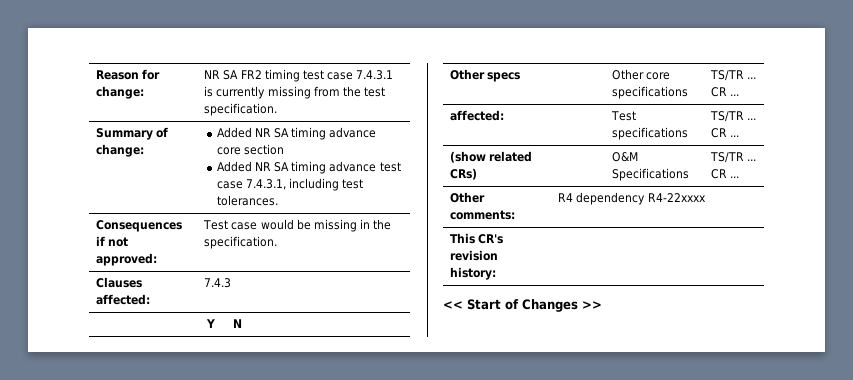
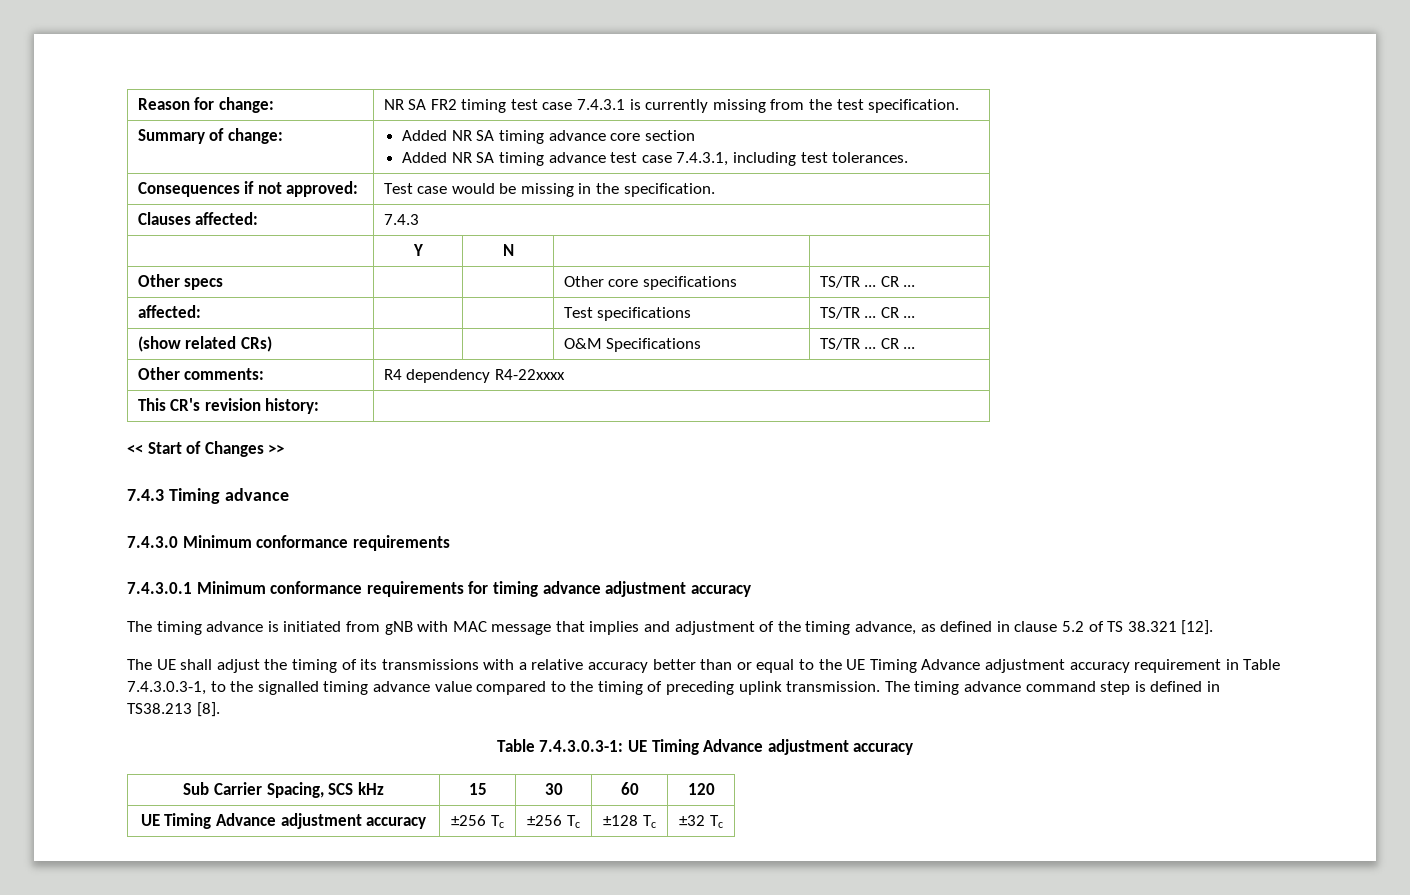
+ 7.4.3 Timing advance
+ 7.4.3.0 Minimum conformance requirements
+ 7.4.3.0.1 Minimum conformance requirements for timing advance adjustment accuracy
+ The timing advance is initiated from gNB with MAC message that implies and adjustment of the timing advance, as defined in clause 5.2 of TS 38.321 [12].
+ The UE shall adjust the timing of its transmissions with a relative accuracy better than or equal to the UE Timing Advance adjustment accuracy requirement in Table 7.4.3.0.3-1, to the signalled timing advance value compared to the timing of preceding uplink transmission. The timing advance command step is defined in TS38.213 [8].
+ Table 7.4.3.0.3-1: UE Timing Advance adjustment accuracy
+ Sub Carrier Spacing, SCS kHz | 15 | 30 | 60 | 120
+ UE Timing Advance adjustment accuracy | ±256 Tc | ±256 Tc | ±128 Tc | ±32 Tc

